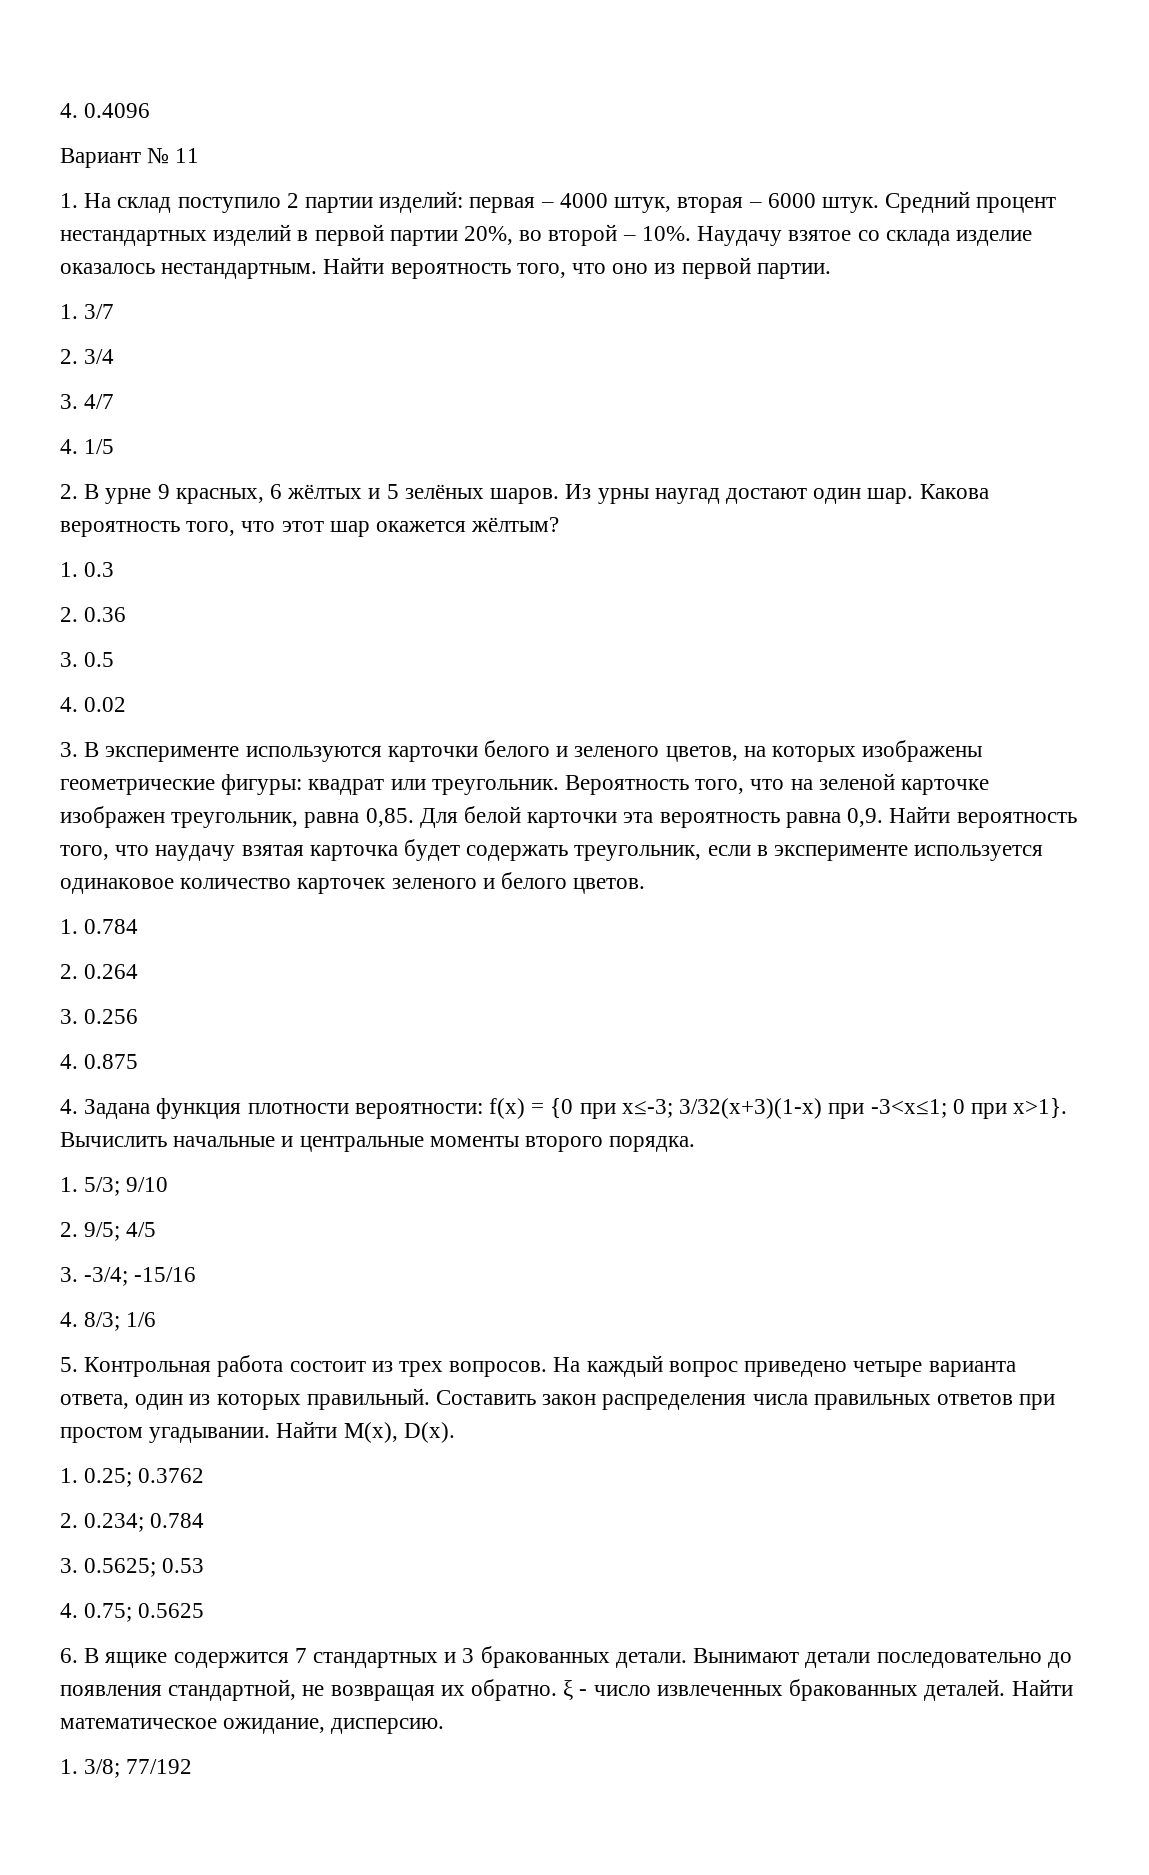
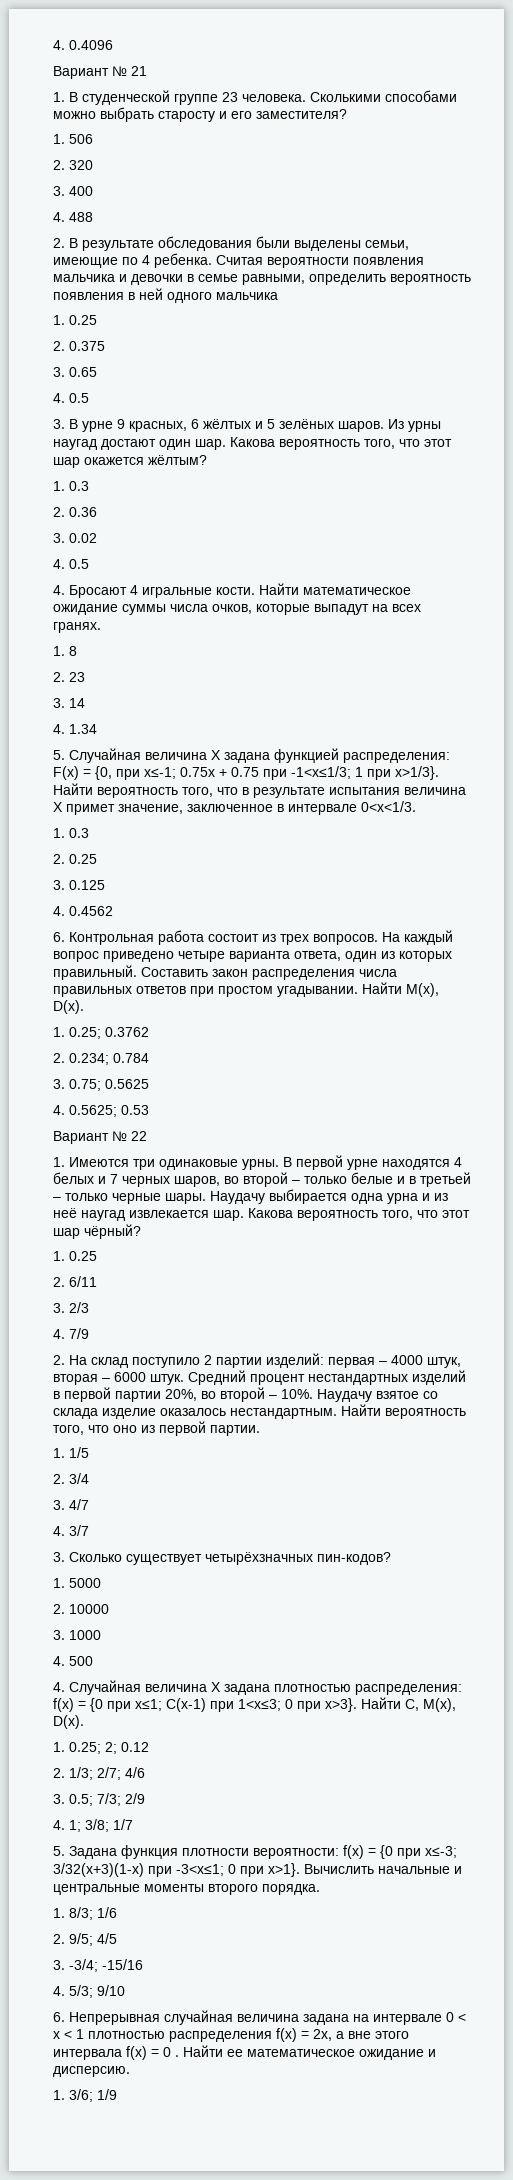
- Вариант № 11
- 1. На склад поступило 2 партии изделий: первая – 4000 штук, вторая – 6000 штук.
+ Вариант № 21
+ 1. В студенческой группе 23 человека. Сколькими способами можно выбрать старосту и его заместителя?
+ 1. 506
+ 2. 320
+ 3. 400
+ 4. 488
+ 2. В результате обследования были выделены семьи, имеющие по 4 ребенка. Считая вероятности появления мальчика и девочки в семье равными, определить вероятность появления в ней одного мальчика
+ 1. 0.25
+ 2. 0.375
+ 3. 0.65
+ 4. 0.5
+ 3. В урне 9 красных, 6 жёлтых и 5 зелёных шаров. Из урны наугад достают один шар. Какова вероятность того, что этот шар окажется жёлтым?
+ 1. 0.3
+ 2. 0.36
+ 3. 0.02
+ 4. 0.5
+ 4. Бросают 4 игральные кости. Найти математическое ожидание суммы числа очков, которые выпадут на всех гранях.
+ 1. 8
+ 2. 23
+ 3. 14
+ 4. 1.34
+ 5. Случайная величина X задана функцией распределения: F(x) = {0, при x≤-1; 0.75x + 0.75 при -1<x≤1/3; 1 при x>1/3}. Найти вероятность того, что в результате испытания величина X примет значение, заключенное в интервале 0<x<1/3.
+ 1. 0.3
+ 2. 0.25
+ 3. 0.125
+ 4. 0.4562
+ 6. Контрольная работа состоит из трех вопросов. На каждый вопрос приведено четыре варианта ответа, один из которых правильный. Составить закон распределения числа правильных ответов при простом угадывании. Найти M(x), D(x).
+ 1. 0.25; 0.3762
+ 2. 0.234; 0.784
+ 3. 0.75; 0.5625
+ 4. 0.5625; 0.53
+ Вариант № 22
+ 1. Имеются три одинаковые урны. В первой урне находятся 4 белых и 7 черных шаров, во второй – только белые и в третьей – только черные шары. Наудачу выбирается одна урна и из неё наугад извлекается шар. Какова вероятность того, что этот шар чёрный?
+ 1. 0.25
+ 2. 6/11
+ 3. 2/3
+ 4. 7/9
+ 2. На склад поступило 2 партии изделий: первая – 4000 штук, вторая – 6000 штук.
- 1. 3/7
+ 1. 1/5
- 4. 1/5
- 2. В урне 9 красных, 6 жёлтых и 5 зелёных шаров. Из урны наугад достают один шар. Какова вероятность того, что этот шар окажется жёлтым?
- 1. 0.3
- 2. 0.36
- 3. 0.5
- 4. 0.02
- 3. В эксперименте используются карточки белого и зеленого цветов, на которых изображены геометрические фигуры: квадрат или треугольник. Вероятность того, что на зеленой карточке изображен треугольник, равна 0,85. Для белой карточки эта вероятность равна 0,9. Найти вероятность того, что наудачу взятая карточка будет содержать треугольник, если в эксперименте используется одинаковое количество карточек зеленого и белого цветов.
- 1. 0.784
- 2. 0.264
- 3. 0.256
- 4. 0.875
- 4. Задана функция плотности вероятности: f(x) = {0 при x≤-3; 3/32(x+3)(1-x) при -3<x≤1; 0 при x>1}.
+ 4. 3/7
+ 3. Сколько существует четырёхзначных пин-кодов?
+ 1. 5000
+ 2. 10000
+ 3. 1000
+ 4. 500
+ 4. Случайная величина X задана плотностью распределения: f(x) = {0 при x≤1; C(x-1) при 1<x≤3; 0 при x>3}. Найти С, M(x), D(x).
+ 1. 0.25; 2; 0.12
+ 2. 1/3; 2/7; 4/6
+ 3. 0.5; 7/3; 2/9
+ 4. 1; 3/8; 1/7
+ 5. Задана функция плотности вероятности: f(x) = {0 при x≤-3; 3/32(x+3)(1-x) при -3<x≤1; 0 при x>1}.
- 1. 5/3; 9/10
+ 1. 8/3; 1/6
- 4. 8/3; 1/6
- 5. Контрольная работа состоит из трех вопросов. На каждый вопрос приведено четыре варианта ответа, один из которых правильный. Составить закон распределения числа правильных ответов при простом угадывании. Найти M(x), D(x).
- 1. 0.25; 0.3762
- 2. 0.234; 0.784
- 3. 0.5625; 0.53
- 4. 0.75; 0.5625
- 6. В ящике содержится 7 стандартных и 3 бракованных детали. Вынимают детали последовательно до появления стандартной, не возвращая их обратно. ξ - число извлеченных бракованных деталей. Найти математическое ожидание, дисперсию.
+ 4. 5/3; 9/10
+ 6. Непрерывная случайная величина задана на интервале 0 < x < 1 плотностью распределения f(x) = 2x, а вне этого интервала f(x) = 0 . Найти ее математическое ожидание и дисперсию.
- 1. 3/8; 77/192
+ 1. 3/6; 1/9

